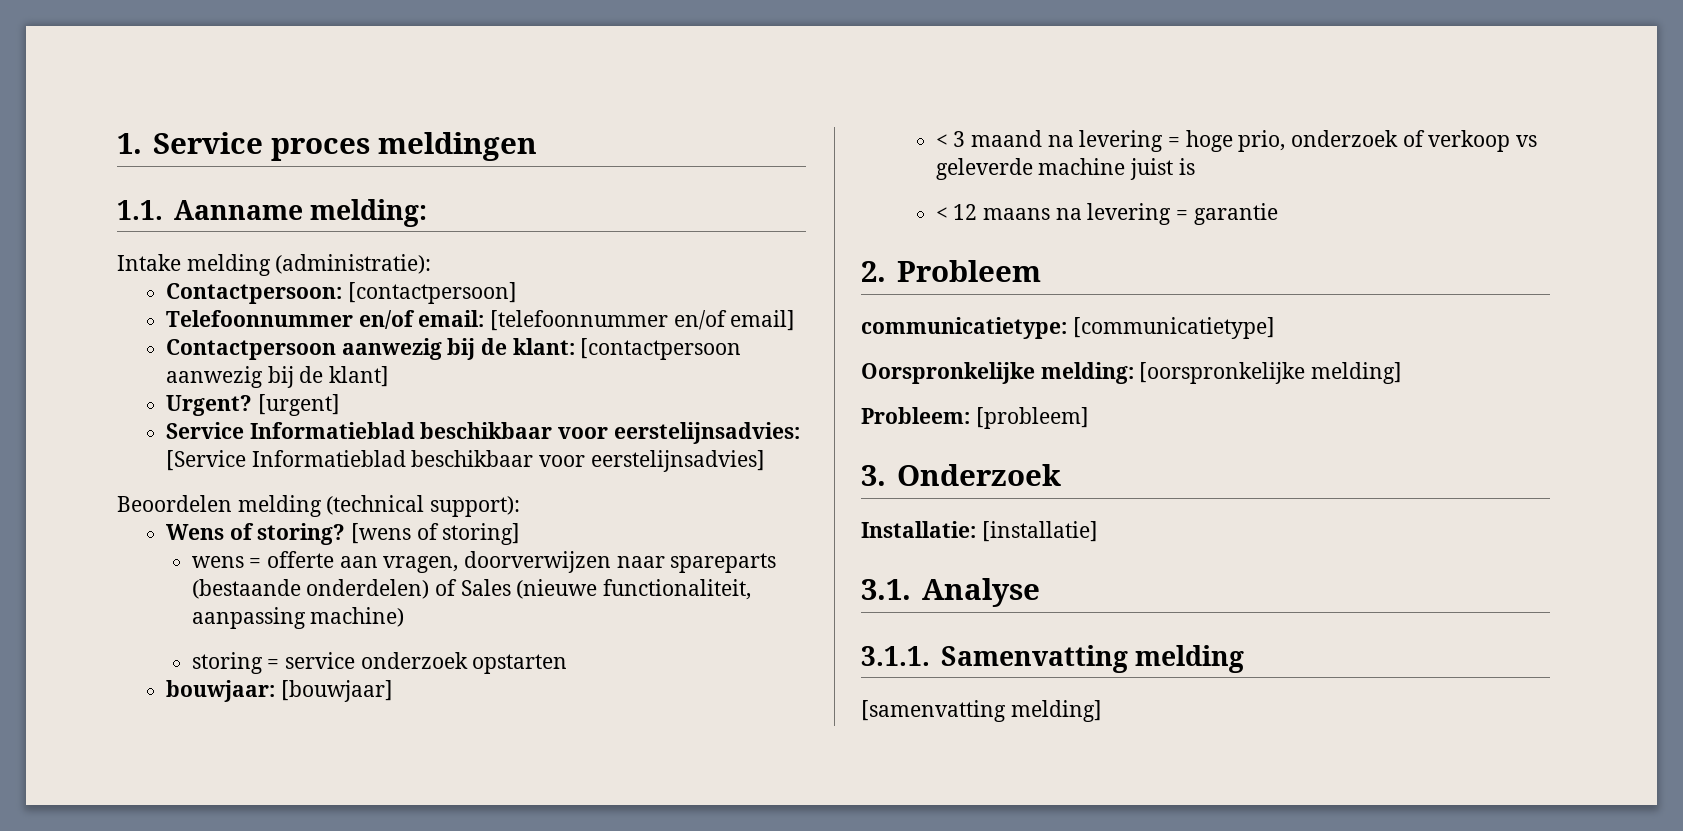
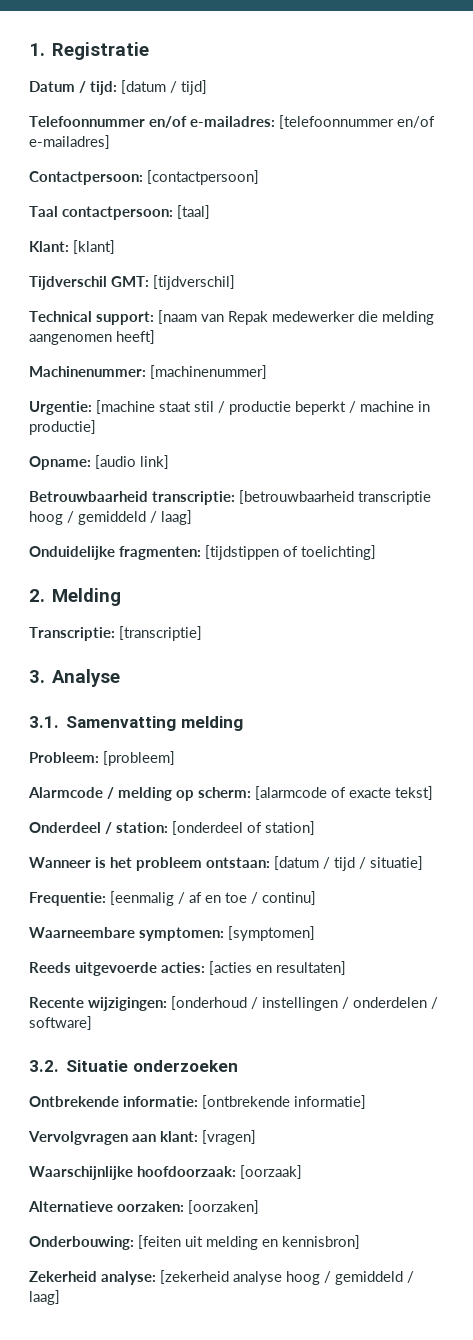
- 1. Service proces meldingen
- 1.1. Aanname melding:
- Intake melding (administratie):
+ 1. Registratie
+ Datum / tijd: [datum / tijd]
+ Telefoonnummer en/of e-mailadres: [telefoonnummer en/of e-mailadres]
  Contactpersoon: [contactpersoon]
- Telefoonnummer en/of email: [telefoonnummer en/of email]
- Contactpersoon aanwezig bij de klant: [contactpersoon aanwezig bij de klant]
- Urgent? [urgent]
- Service Informatieblad beschikbaar voor eerstelijnsadvies: [Service Informatieblad beschikbaar voor eerstelijnsadvies]
- Beoordelen melding (technical support):
- Wens of storing? [wens of storing]
- wens = offerte aan vragen, doorverwijzen naar spareparts (bestaande onderdelen) of Sales (nieuwe functionaliteit, aanpassing machine)
- storing = service onderzoek opstarten
- bouwjaar: [bouwjaar]
- < 3 maand na levering = hoge prio, onderzoek of verkoop vs geleverde machine juist is
- < 12 maans na levering = garantie
- 2. Probleem
- communicatietype: [communicatietype]
- Oorspronkelijke melding: [oorspronkelijke melding]
- Probleem: [probleem]
- 3. Onderzoek
- Installatie: [installatie]
- 3.1. Analyse
+ Taal contactpersoon: [taal]
+ Klant: [klant]
+ Tijdverschil GMT: [tijdverschil]
+ Technical support: [naam van Repak medewerker die melding aangenomen heeft]
+ Machinenummer: [machinenummer]
+ Urgentie: [machine staat stil / productie beperkt / machine in productie]
+ Opname: [audio link]
+ Betrouwbaarheid transcriptie: [betrouwbaarheid transcriptie hoog / gemiddeld / laag]
+ Onduidelijke fragmenten: [tijdstippen of toelichting]
+ 2. Melding
+ Transcriptie: [transcriptie]
+ 3. Analyse
- 3.1.1. Samenvatting melding
+ 3.1. Samenvatting melding
- [samenvatting melding]
+ Probleem: [probleem]
+ Alarmcode / melding op scherm: [alarmcode of exacte tekst]
+ Onderdeel / station: [onderdeel of station]
+ Wanneer is het probleem ontstaan: [datum / tijd / situatie]
+ Frequentie: [eenmalig / af en toe / continu]
+ Waarneembare symptomen: [symptomen]
+ Reeds uitgevoerde acties: [acties en resultaten]
+ Recente wijzigingen: [onderhoud / instellingen / onderdelen / software]
+ 3.2. Situatie onderzoeken
+ Ontbrekende informatie: [ontbrekende informatie]
+ Vervolgvragen aan klant: [vragen]
+ Waarschijnlijke hoofdoorzaak: [oorzaak]
+ Alternatieve oorzaken: [oorzaken]
+ Onderbouwing: [feiten uit melding en kennisbron]
+ Zekerheid analyse: [zekerheid analyse hoog / gemiddeld / laag]

